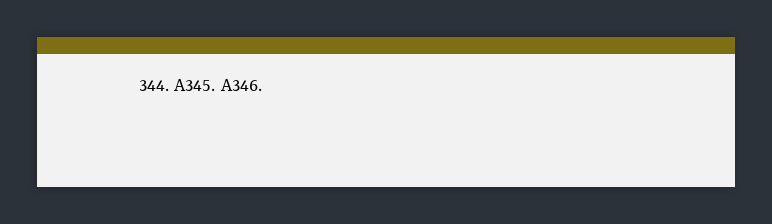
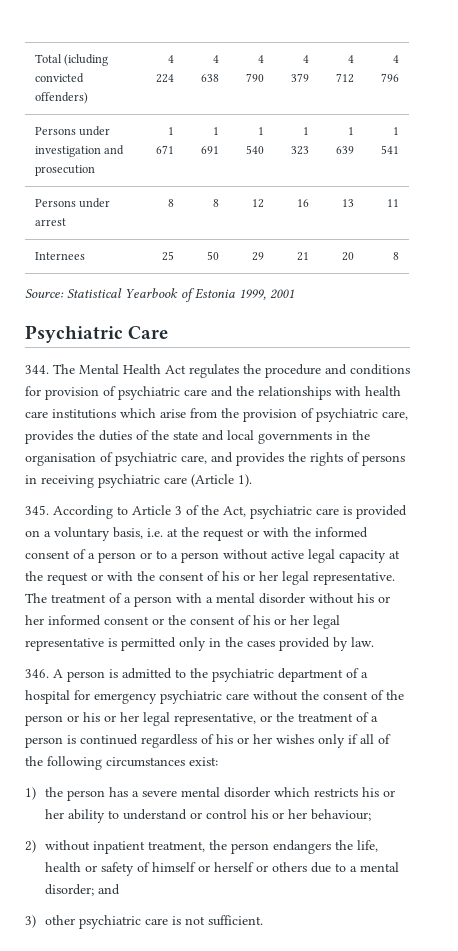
- 344. A345. A346.
+ Total (icluding convicted offenders) | 4 224 | 4 638 | 4 790 | 4 379 | 4 712 | 4 796
+ Persons under investigation and prosecution | 1 671 | 1 691 | 1 540 | 1 323 | 1 639 | 1 541
+ Persons under arrest | 8 | 8 | 12 | 16 | 13 | 11
+ Internees | 25 | 50 | 29 | 21 | 20 | 8
+ Source: Statistical Yearbook of Estonia 1999, 2001
+ Psychiatric Care
+ 344. The Mental Health Act regulates the procedure and conditions for provision of psychiatric care and the relationships with health care institutions which arise from the provision of psychiatric care, provides the duties of the state and local governments in the organisation of psychiatric care, and provides the rights of persons in receiving psychiatric care (Article 1).
+ 345. According to Article 3 of the Act, psychiatric care is provided on a voluntary basis, i.e. at the request or with the informed consent of a person or to a person without active legal capacity at the request or with the consent of his or her legal representative. The treatment of a person with a mental disorder without his or her informed consent or the consent of his or her legal representative is permitted only in the cases provided by law.
+ 346. A person is admitted to the psychiatric department of a hospital for emergency psychiatric care without the consent of the person or his or her legal representative, or the treatment of a person is continued regardless of his or her wishes only if all of the following circumstances exist:
+ 1) the person has a severe mental disorder which restricts his or her ability to understand or control his or her behaviour;
+ 2) without inpatient treatment, the person endangers the life, health or safety of himself or herself or others due to a mental disorder; and
+ 3) other psychiatric care is not sufficient.

